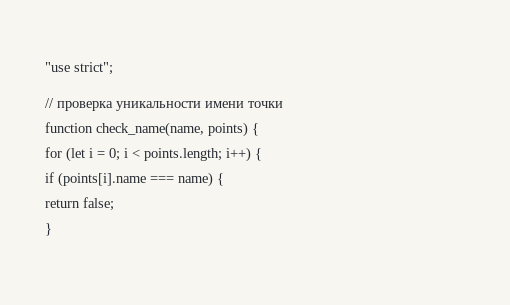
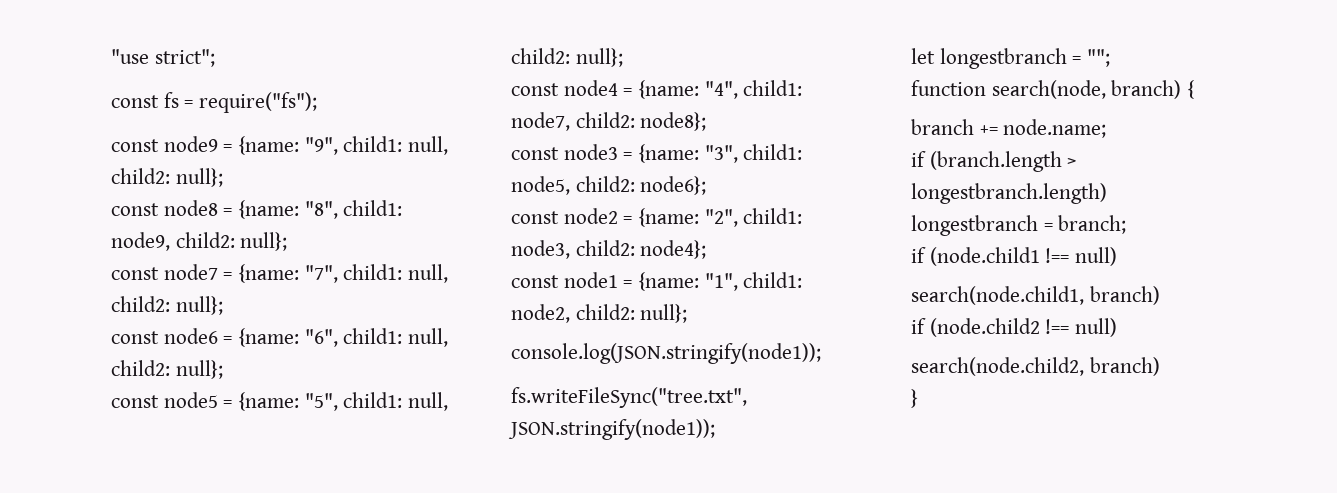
- // проверка уникальности имени точки
+ const fs = require("fs");
+ const node9 = {name: "9", child1: null, child2: null};
+ const node8 = {name: "8", child1: node9, child2: null};
+ const node7 = {name: "7", child1: null, child2: null};
+ const node6 = {name: "6", child1: null, child2: null};
+ const node5 = {name: "5", child1: null, child2: null};
+ const node4 = {name: "4", child1: node7, child2: node8};
+ const node3 = {name: "3", child1: node5, child2: node6};
+ const node2 = {name: "2", child1: node3, child2: node4};
+ const node1 = {name: "1", child1: node2, child2: null};
+ console.log(JSON.stringify(node1));
+ fs.writeFileSync("tree.txt", JSON.stringify(node1));
+ let longestbranch = "";
- function check_name(name, points) {
- for (let i = 0; i < points.length; i++) {
- if (points[i].name === name) {
- return false;
+ function search(node, branch) {
+ branch += node.name;
+ if (branch.length > longestbranch.length)
+ longestbranch = branch;
+ if (node.child1 !== null)
+ search(node.child1, branch)
+ if (node.child2 !== null)
+ search(node.child2, branch)

